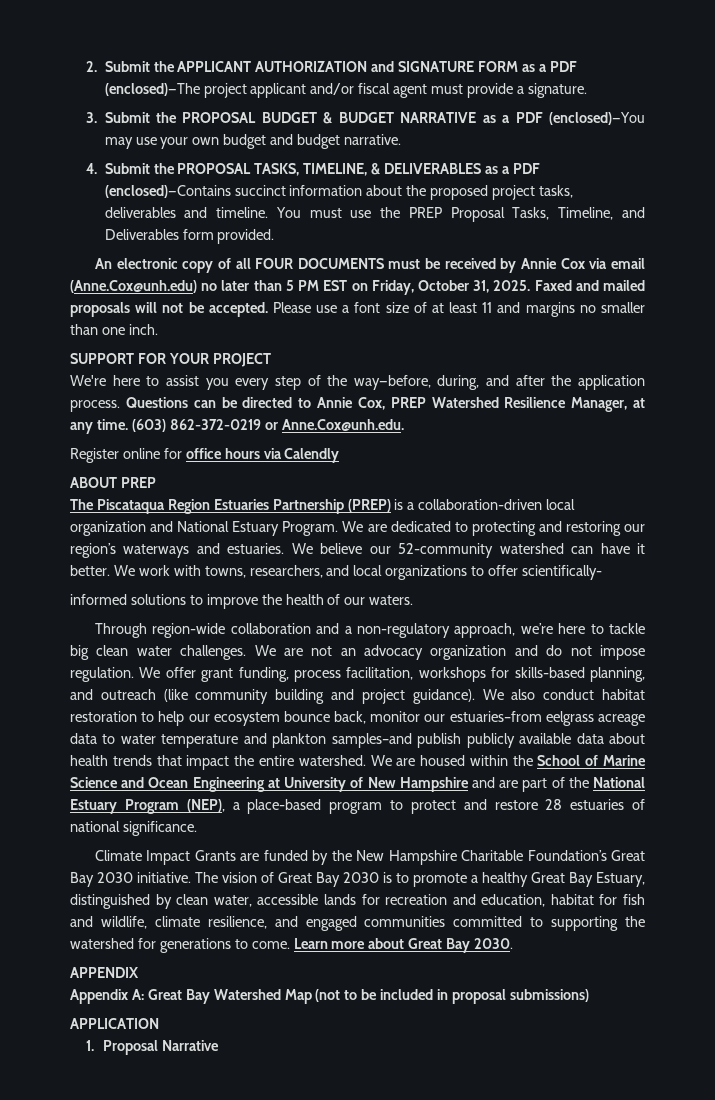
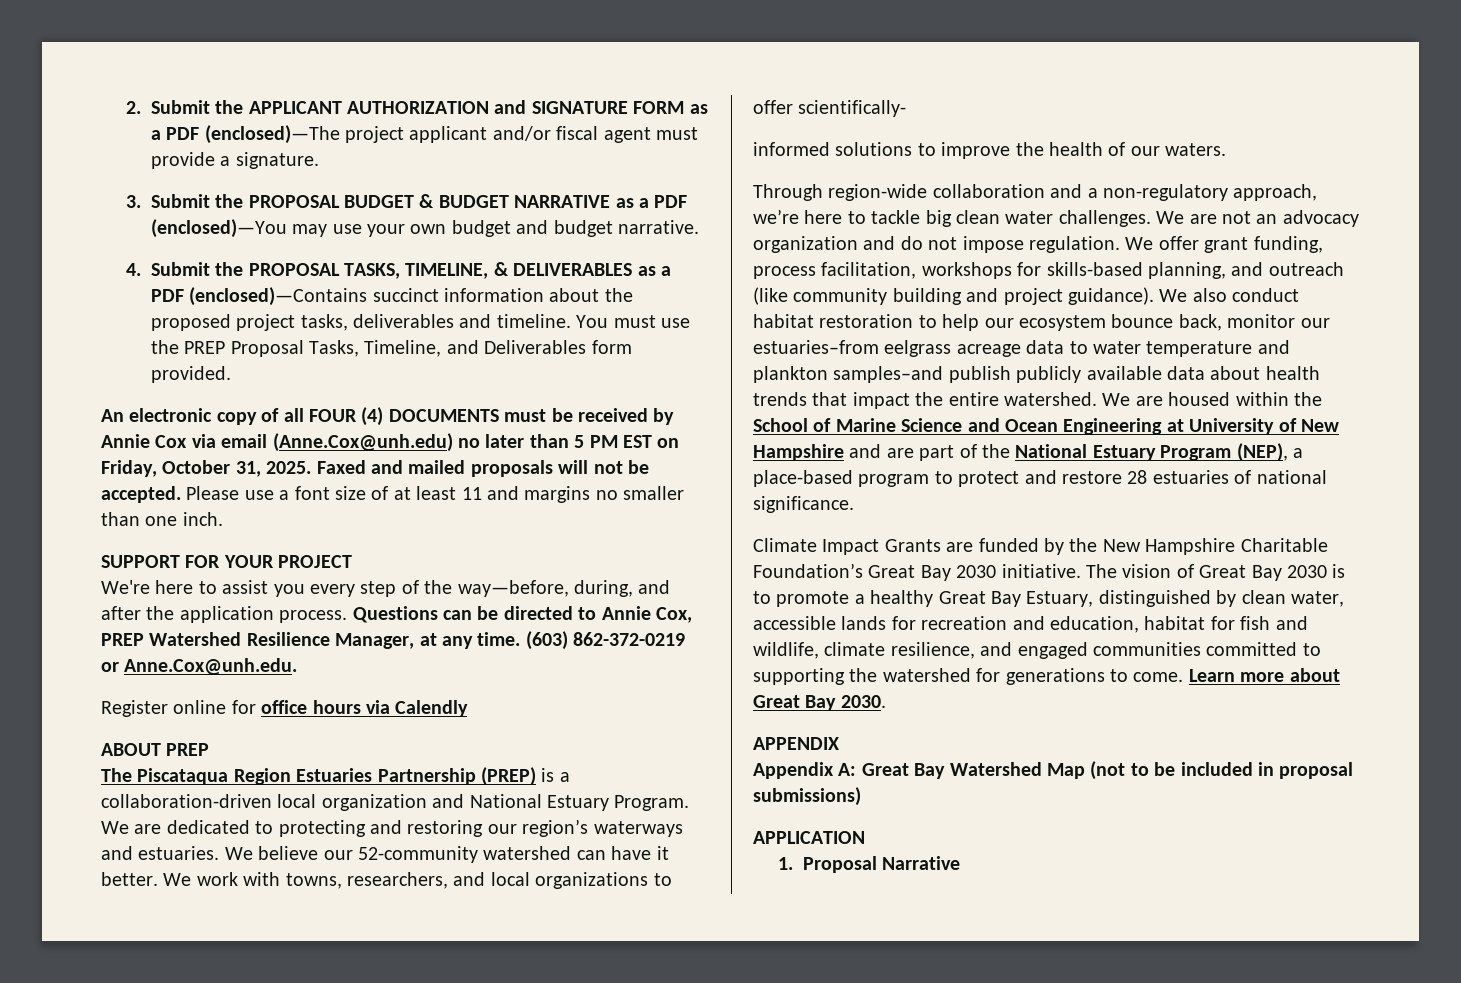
- An electronic copy of all FOUR DOCUMENTS must be received by Annie Cox via email (Anne.Cox@unh.edu) no later than 5 PM EST on Friday, October 31, 2025.
+ An electronic copy of all FOUR (4) DOCUMENTS must be received by Annie Cox via email (Anne.Cox@unh.edu) no later than 5 PM EST on Friday, October 31, 2025.

